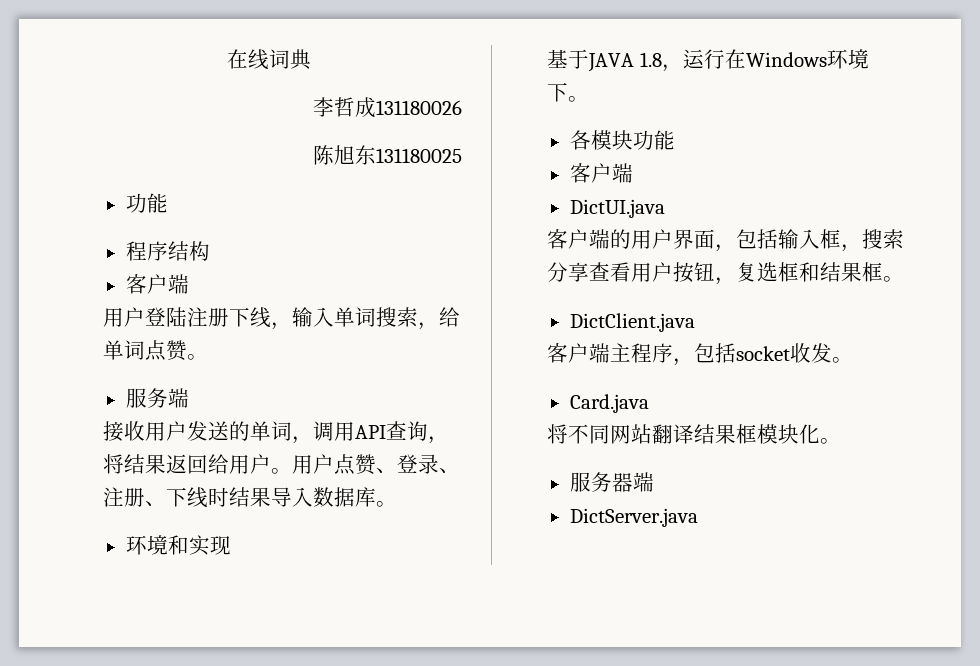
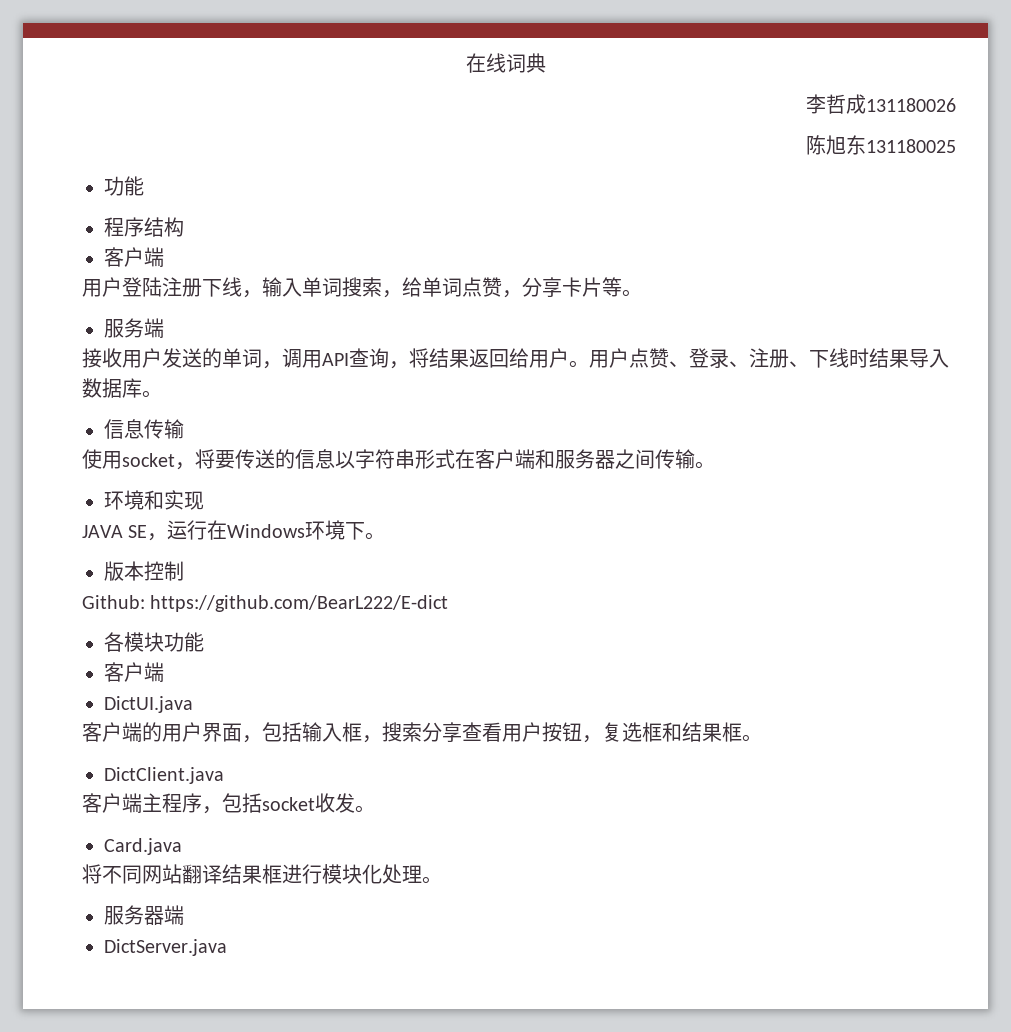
- 用户登陆注册下线，输入单词搜索，给单词点赞。
+ 用户登陆注册下线，输入单词搜索，给单词点赞，分享卡片等。
+ 信息传输
+ 使用socket，将要传送的信息以字符串形式在客户端和服务器之间传输。
- 基于JAVA 1.8，运行在Windows环境下。
+ JAVA SE，运行在Windows环境下。
+ 版本控制
+ Github: https://github.com/BearL222/E-dict
- 将不同网站翻译结果框模块化。
+ 将不同网站翻译结果框进行模块化处理。

